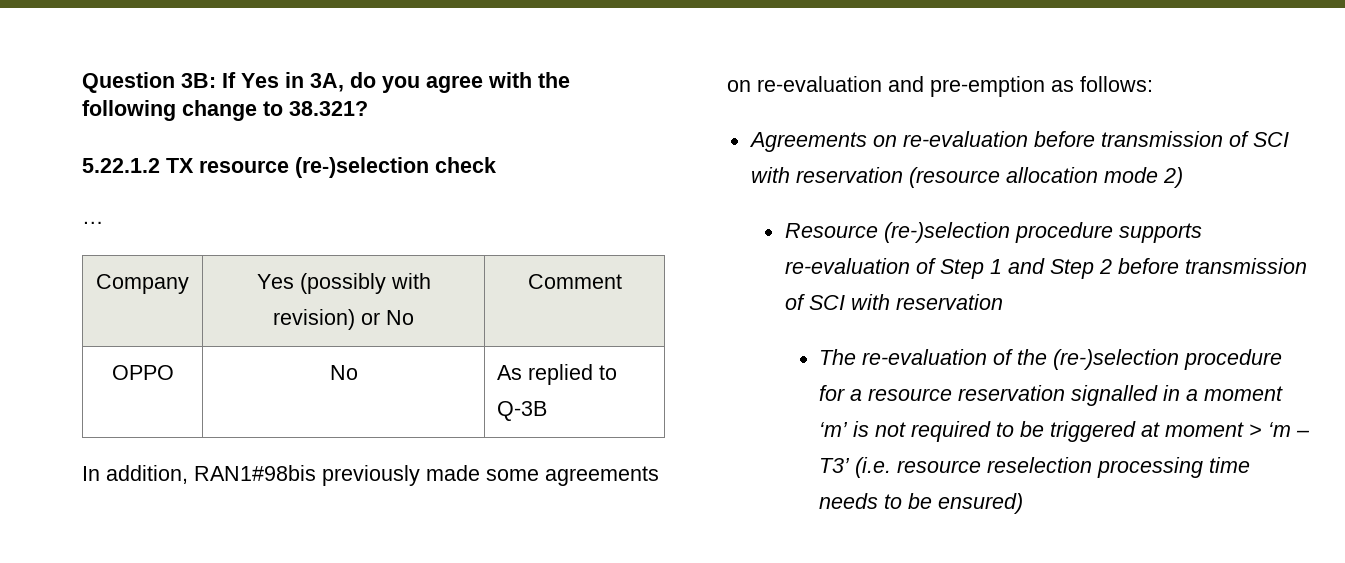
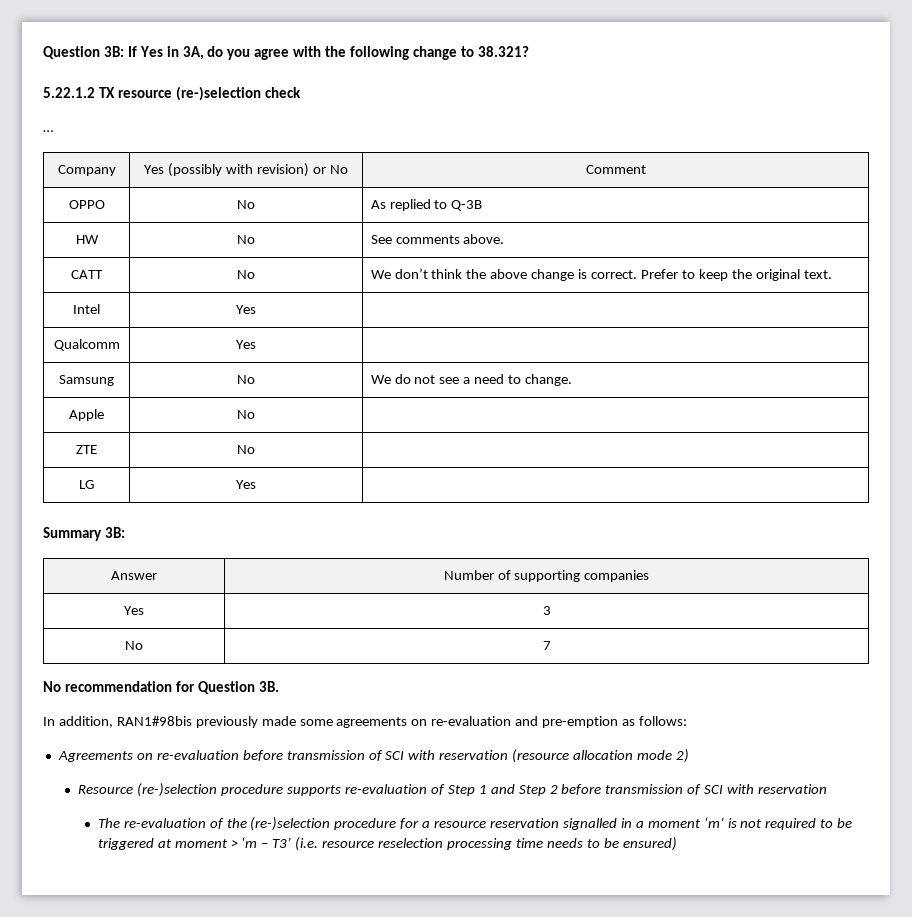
+ HW | No | See comments above.
+ CATT | No | We don’t think the above change is correct. Prefer to keep the original text.
+ Intel | Yes |
+ Qualcomm | Yes |
+ Samsung | No | We do not see a need to change.
+ Apple | No |
+ ZTE | No |
+ LG | Yes |
+ Summary 3B:
+ Answer | Number of supporting companies
+ Yes | 3
+ No | 7
+ No recommendation for Question 3B.

